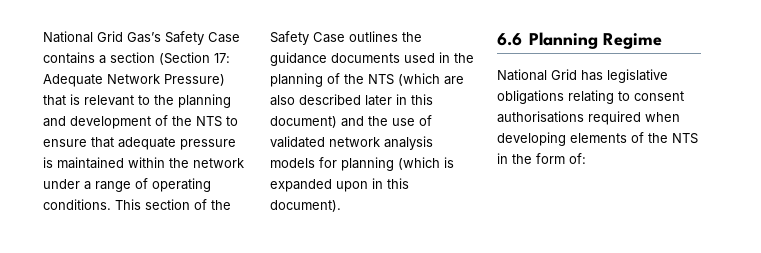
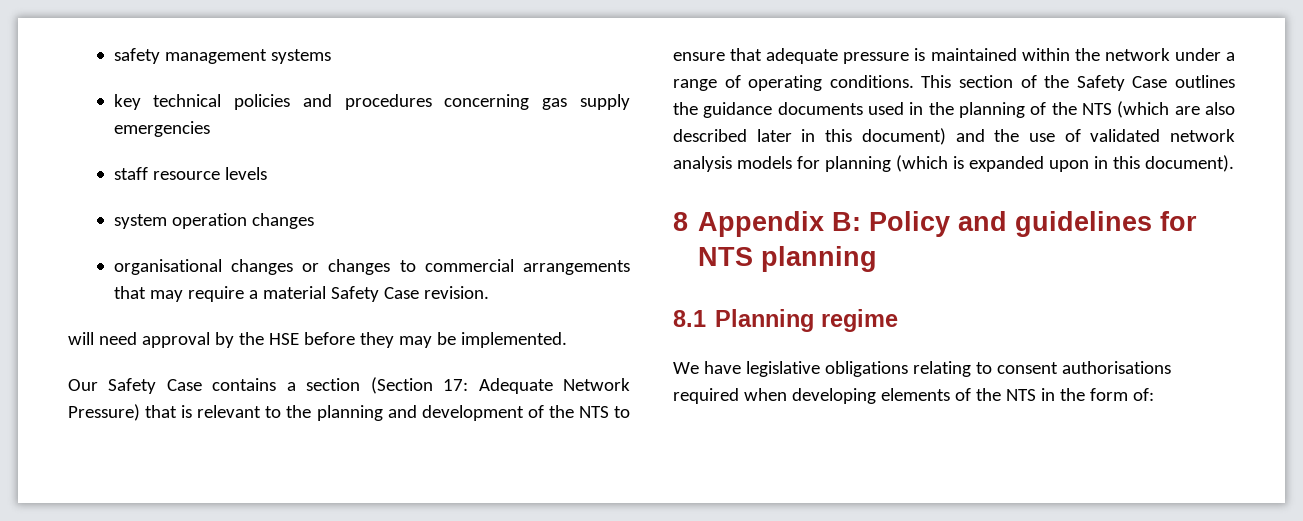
- National Grid Gas’s Safety Case contains a section (Section 17: Adequate Network Pressure) that is relevant to the planning and development of the NTS to ensure that adequate pressure is maintained within the network under a range of operating conditions.
+ safety management systems
+ key technical policies and procedures concerning gas supply emergencies
+ staff resource levels
+ system operation changes
+ organisational changes or changes to commercial arrangements that may require a material Safety Case revision.
+ will need approval by the HSE before they may be implemented.
+ Our Safety Case contains a section (Section 17: Adequate Network Pressure) that is relevant to the planning and development of the NTS to ensure that adequate pressure is maintained within the network under a range of operating conditions.
- 6.6 Planning Regime
- National Grid has legislative obligations relating to consent authorisations required when developing elements of the NTS in the form of:
+ 8 Appendix B: Policy and guidelines for NTS planning
+ 8.1 Planning regime
+ We have legislative obligations relating to consent authorisations required when developing elements of the NTS in the form of:

